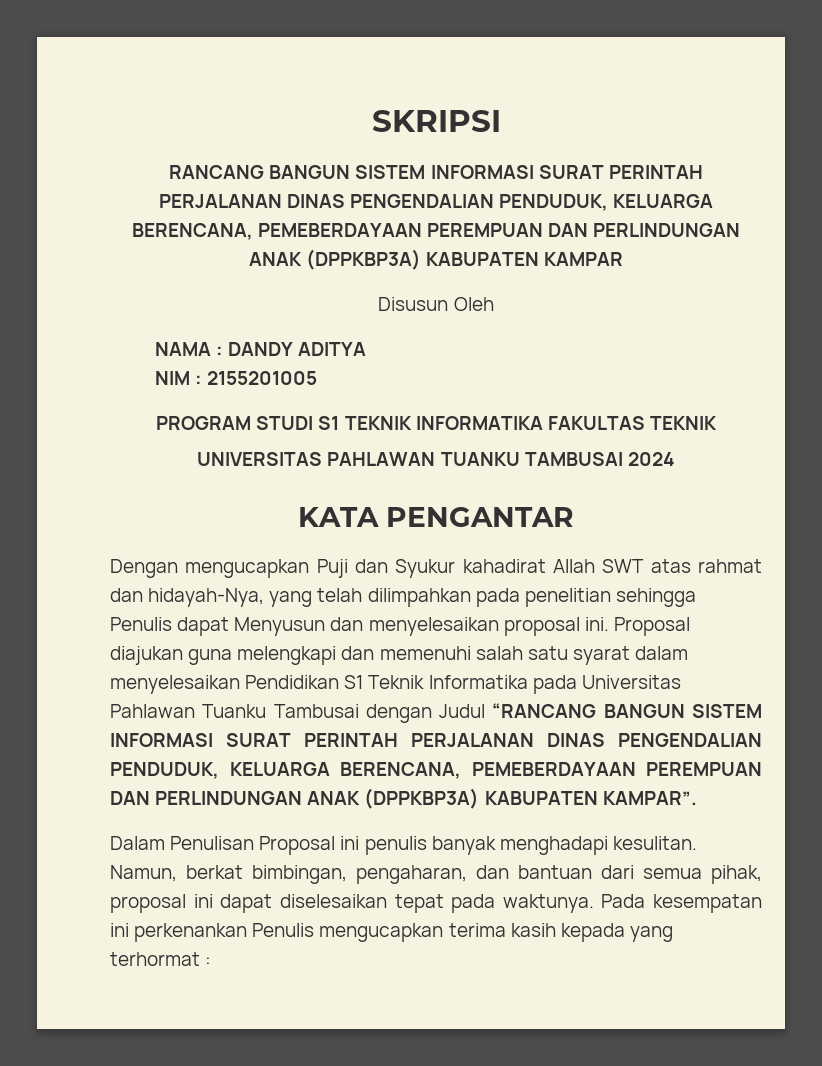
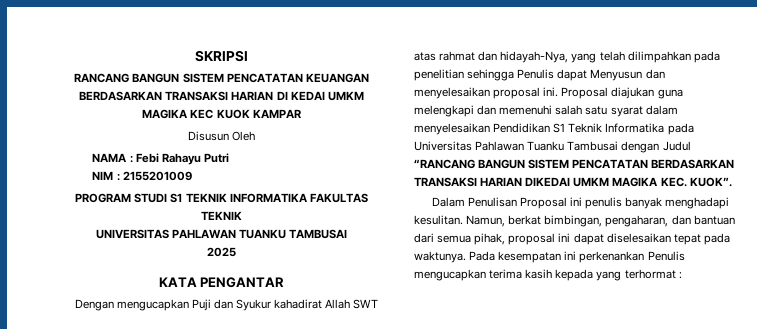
- RANCANG BANGUN SISTEM INFORMASI SURAT PERINTAH PERJALANAN DINAS PENGENDALIAN PENDUDUK, KELUARGA BERENCANA, PEMEBERDAYAAN PEREMPUAN DAN PERLINDUNGAN ANAK (DPPKBP3A) KABUPATEN KAMPAR
+ RANCANG BANGUN SISTEM PENCATATAN KEUANGAN BERDASARKAN TRANSAKSI HARIAN DI KEDAI UMKM MAGIKA KEC KUOK KAMPAR
- NAMA : DANDY ADITYA
+ NAMA : Febi Rahayu Putri
- NIM : 2155201005
+ NIM : 2155201009
- UNIVERSITAS PAHLAWAN TUANKU TAMBUSAI 2024
+ UNIVERSITAS PAHLAWAN TUANKU TAMBUSAI
+ 2025
- Proposal diajukan guna melengkapi dan memenuhi salah satu syarat dalam menyelesaikan Pendidikan S1 Teknik Informatika pada Universitas Pahlawan Tuanku Tambusai dengan Judul “RANCANG BANGUN SISTEM INFORMASI SURAT PERINTAH PERJALANAN DINAS PENGENDALIAN PENDUDUK, KELUARGA BERENCANA, PEMEBERDAYAAN PEREMPUAN DAN PERLINDUNGAN ANAK (DPPKBP3A) KABUPATEN KAMPAR”.
+ Proposal diajukan guna melengkapi dan memenuhi salah satu syarat dalam menyelesaikan Pendidikan S1 Teknik Informatika pada Universitas Pahlawan Tuanku Tambusai dengan Judul “RANCANG BANGUN SISTEM PENCATATAN BERDASARKAN TRANSAKSI HARIAN DIKEDAI UMKM MAGIKA KEC. KUOK”.

